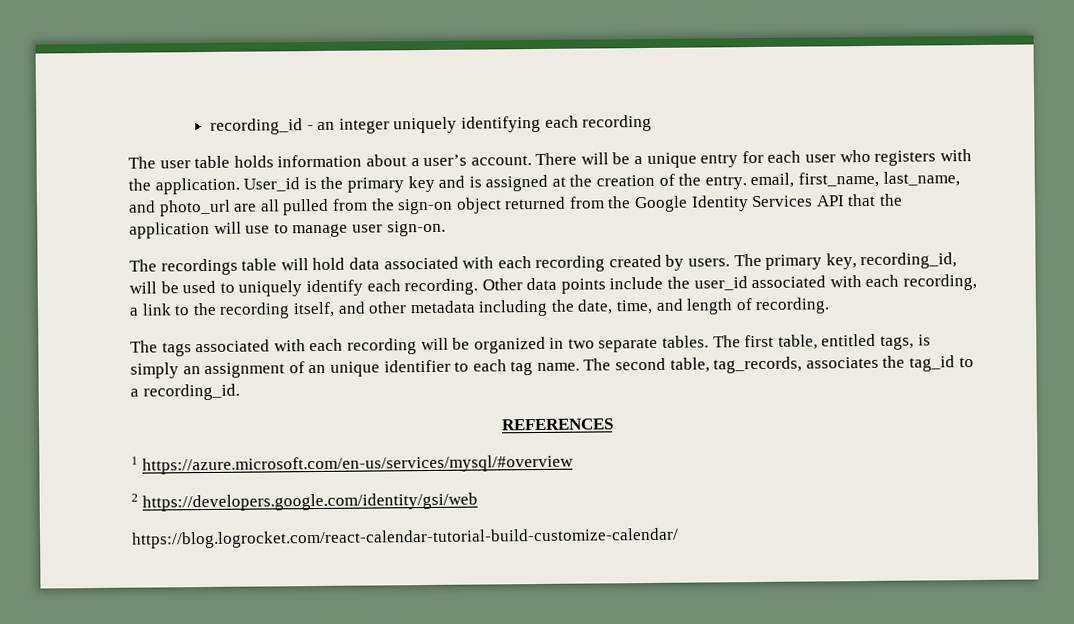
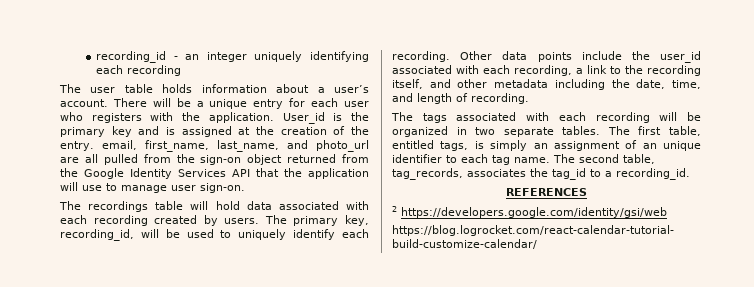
- 1 https://azure.microsoft.com/en-us/services/mysql/#overview

